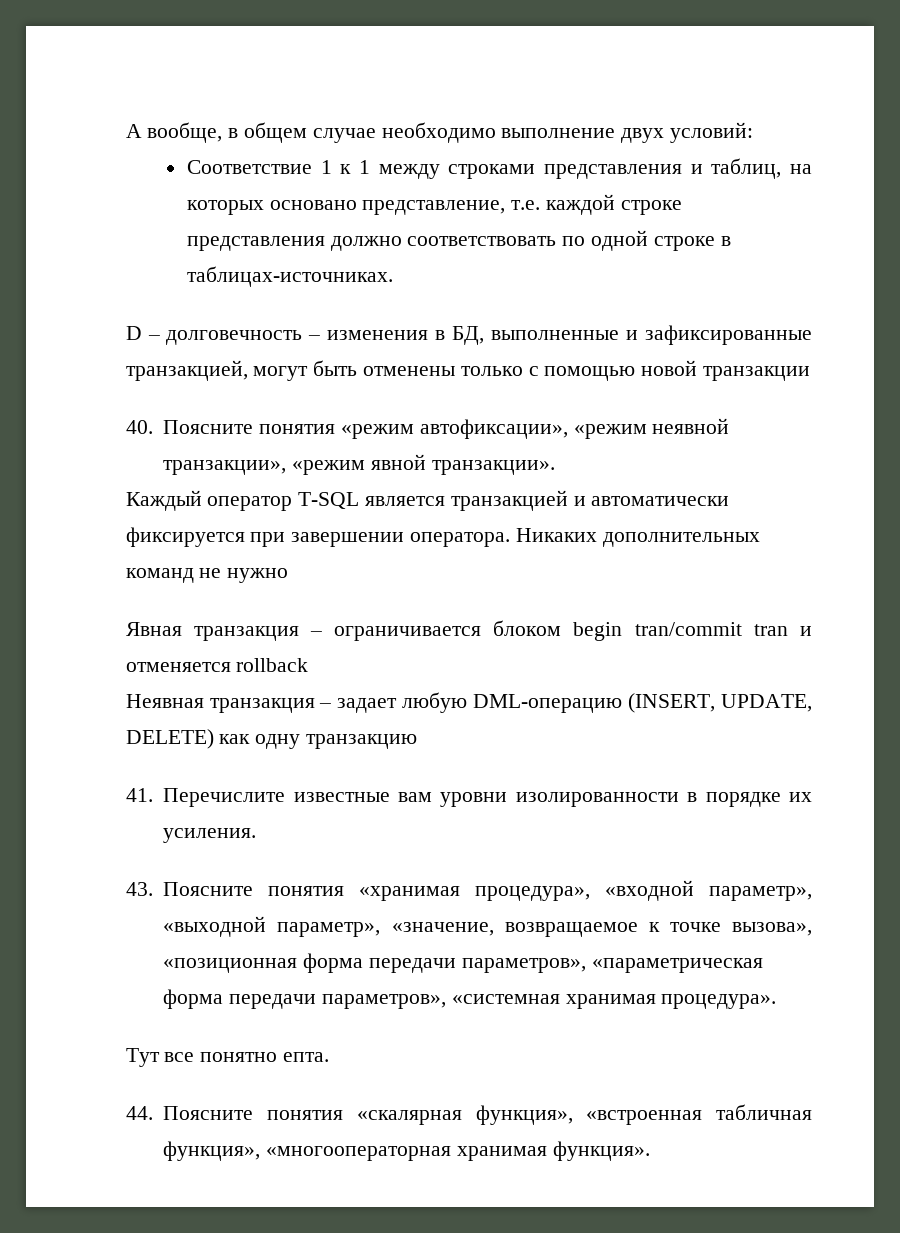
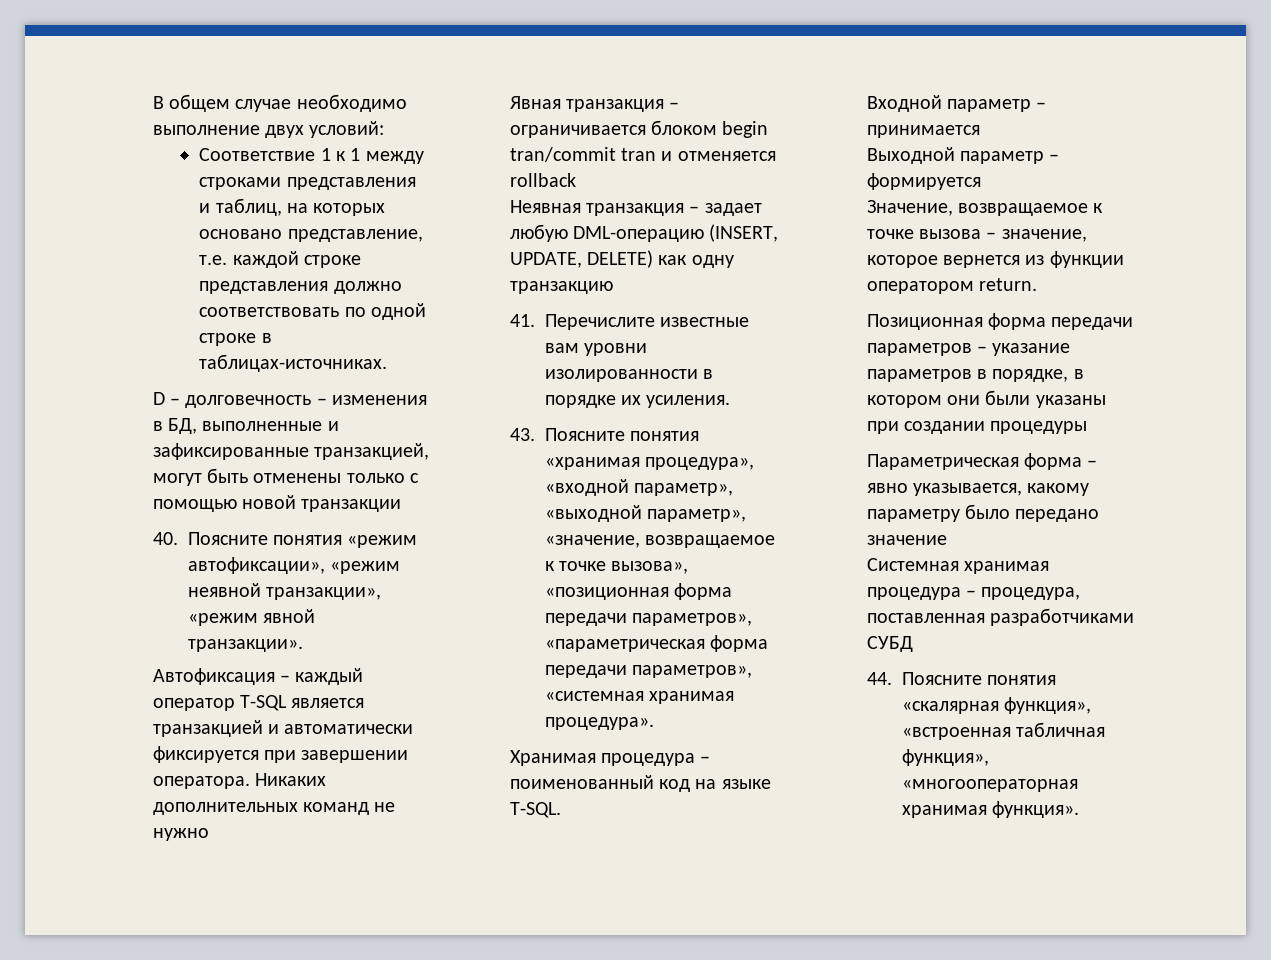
- А вообще, в общем случае необходимо выполнение двух условий:
+ В общем случае необходимо выполнение двух условий:
- Каждый оператор T-SQL является транзакцией и автоматически фиксируется при завершении оператора.
+ Автофиксация – каждый оператор T-SQL является транзакцией и автоматически фиксируется при завершении оператора.
- Тут все понятно епта.
+ Хранимая процедура – поименованный код на языке T-SQL.
+ Входной параметр – принимается
+ Выходной параметр – формируется
+ Значение, возвращаемое к точке вызова – значение, которое вернется из функции оператором return.
+ Позиционная форма передачи параметров – указание параметров в порядке, в котором они были указаны при создании процедуры
+ Параметрическая форма – явно указывается, какому параметру было передано значение
+ Системная хранимая процедура – процедура, поставленная разработчиками СУБД

